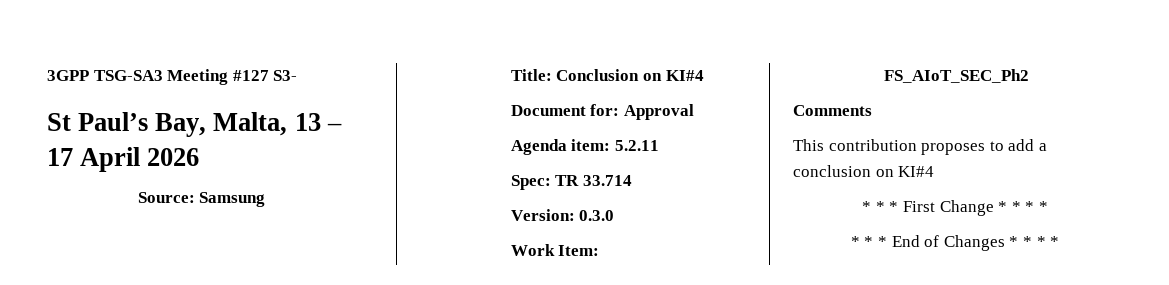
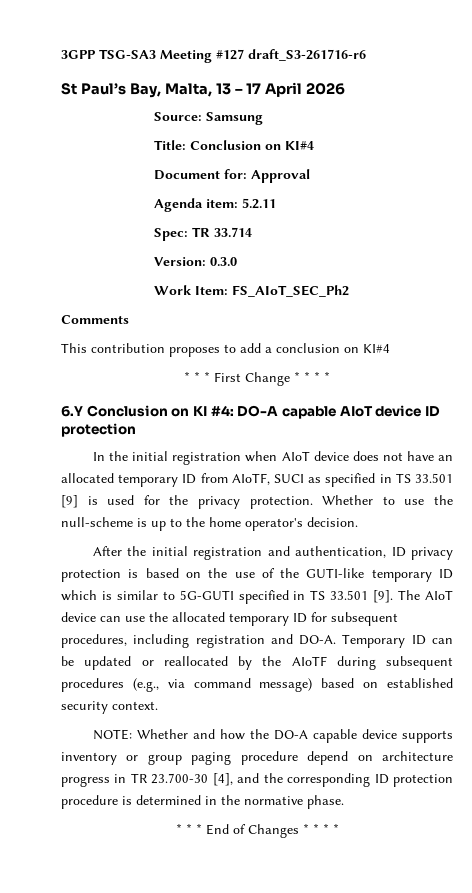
- 3GPP TSG-SA3 Meeting #127 S3-
+ 3GPP TSG-SA3 Meeting #127 draft_S3-261716-r6
+ 6.Y Conclusion on KI #4: DO-A capable AIoT device ID protection
+ In the initial registration when AIoT device does not have an allocated temporary ID from AIoTF, SUCI as specified in TS 33.501 [9] is used for the privacy protection. Whether to use the null-scheme is up to the home operator's decision.
+ After the initial registration and authentication, ID privacy protection is based on the use of the GUTI-like temporary ID which is similar to 5G-GUTI specified in TS 33.501 [9]. The AIoT device can use the allocated temporary ID for subsequent procedures, including registration and DO-A. Temporary ID can be updated or reallocated by the AIoTF during subsequent procedures (e.g., via command message) based on established security context.
+ NOTE: Whether and how the DO-A capable device supports inventory or group paging procedure depend on architecture progress in TR 23.700-30 [4], and the corresponding ID protection procedure is determined in the normative phase.

